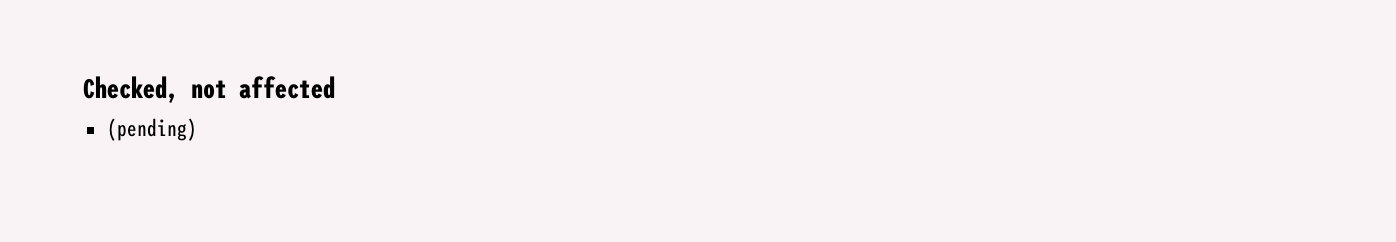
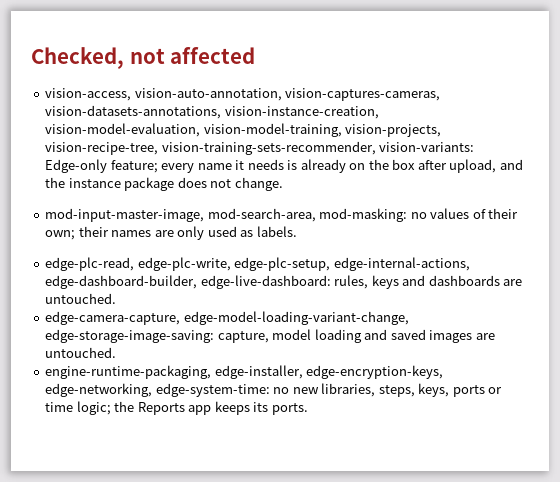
- (pending)
+ vision-access, vision-auto-annotation, vision-captures-cameras, vision-datasets-annotations, vision-instance-creation, vision-model-evaluation, vision-model-training, vision-projects, vision-recipe-tree, vision-training-sets-recommender, vision-variants: Edge-only feature; every name it needs is already on the box after upload, and the instance package does not change.
+ mod-input-master-image, mod-search-area, mod-masking: no values of their own; their names are only used as labels.
+ edge-plc-read, edge-plc-write, edge-plc-setup, edge-internal-actions, edge-dashboard-builder, edge-live-dashboard: rules, keys and dashboards are untouched.
+ edge-camera-capture, edge-model-loading-variant-change, edge-storage-image-saving: capture, model loading and saved images are untouched.
+ engine-runtime-packaging, edge-installer, edge-encryption-keys, edge-networking, edge-system-time: no new libraries, steps, keys, ports or time logic; the Reports app keeps its ports.

